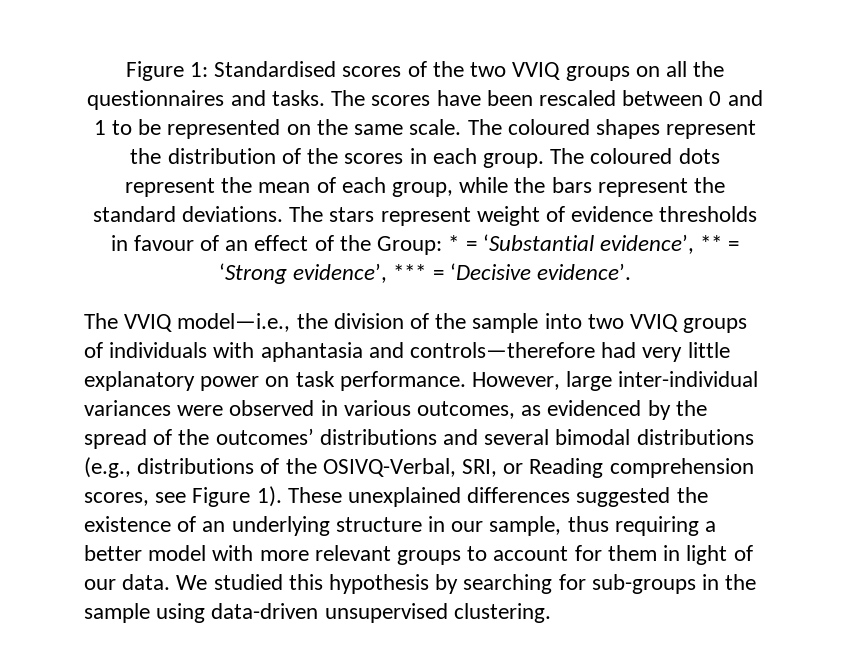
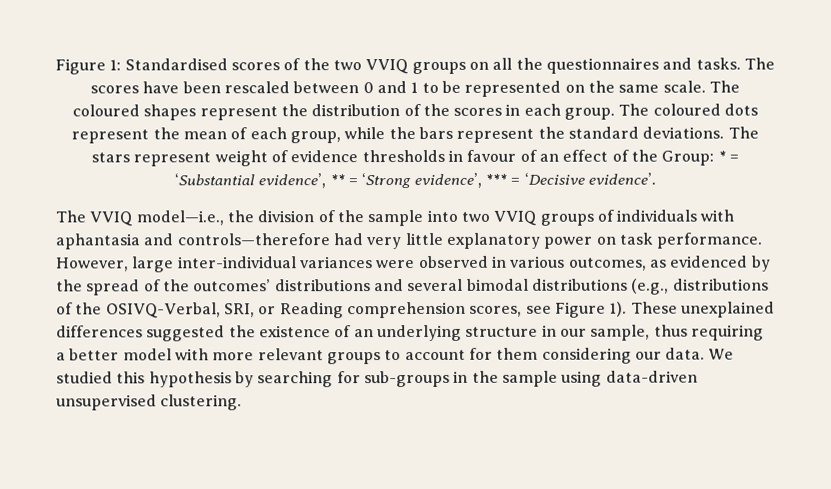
- These unexplained differences suggested the existence of an underlying structure in our sample, thus requiring a better model with more relevant groups to account for them in light of our data.
+ These unexplained differences suggested the existence of an underlying structure in our sample, thus requiring a better model with more relevant groups to account for them considering our data.

